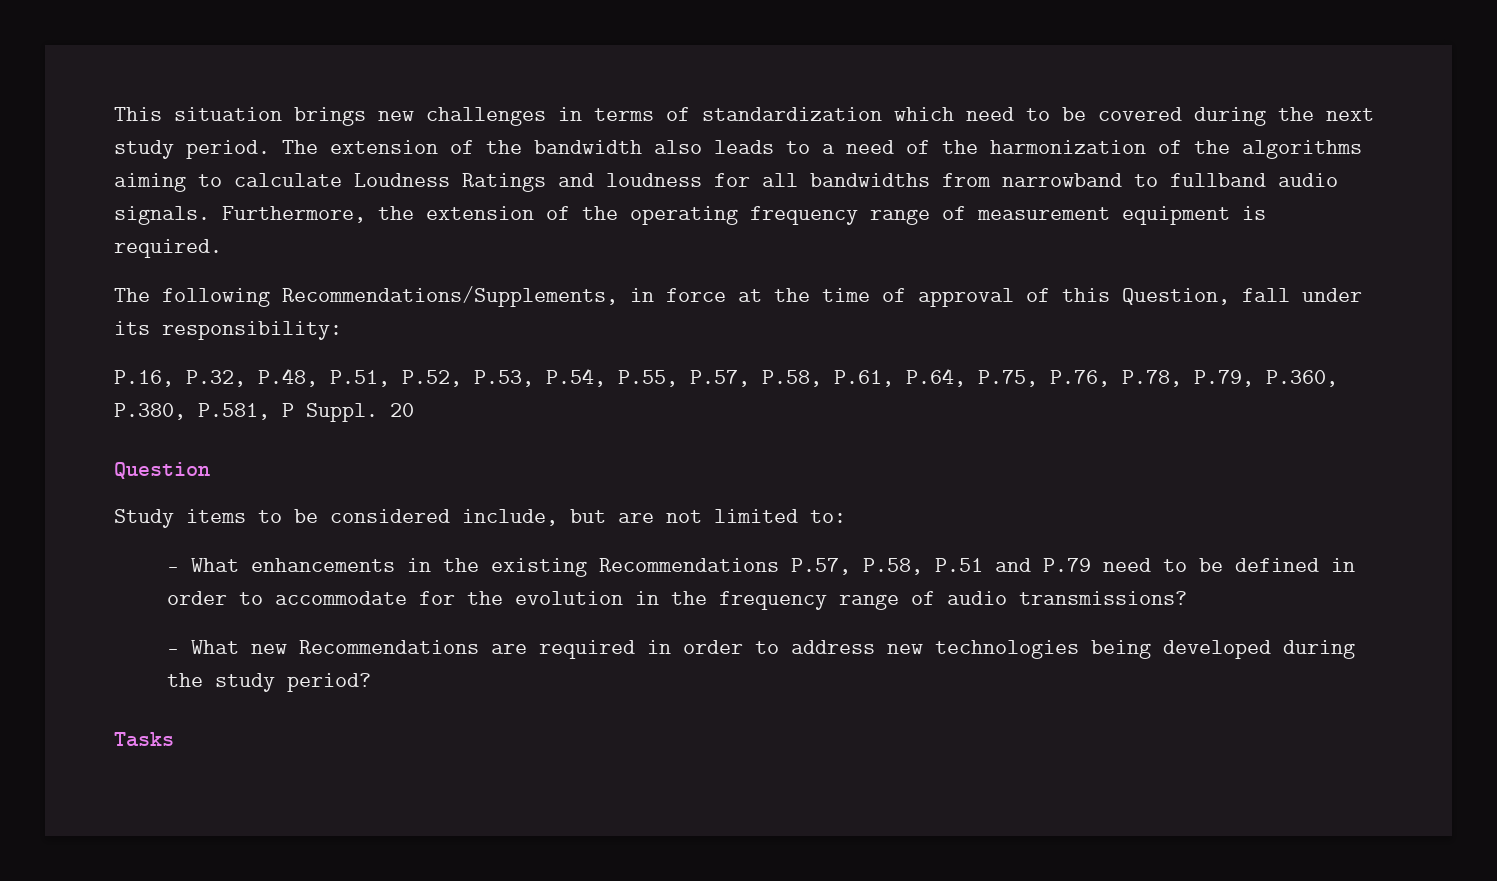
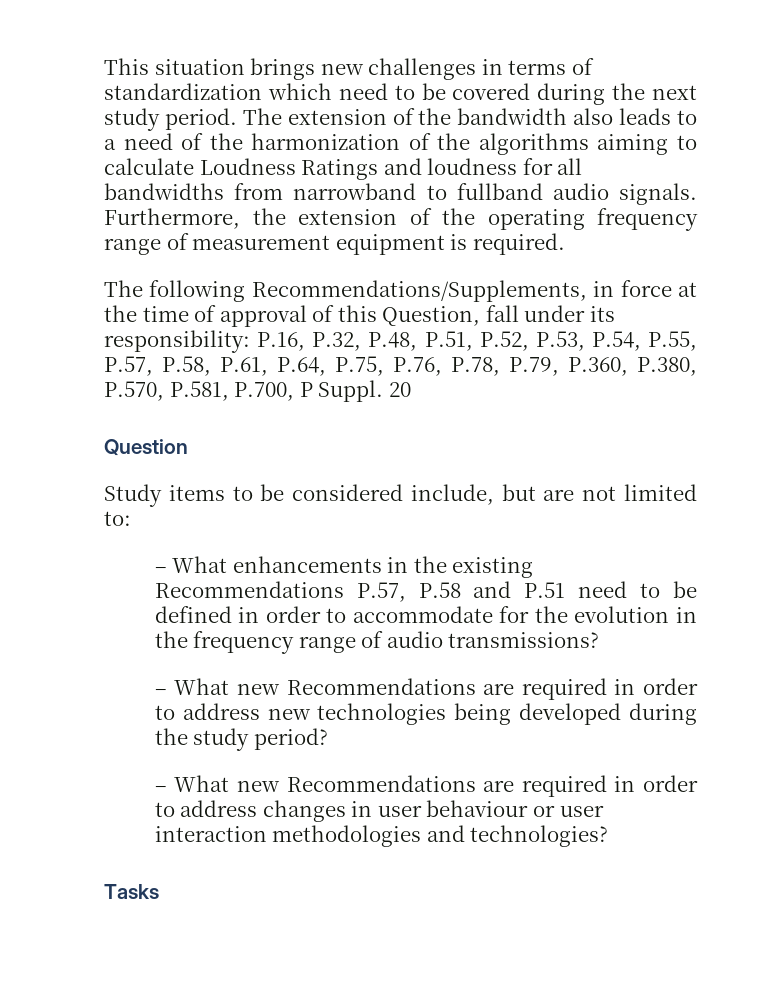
- The following Recommendations/Supplements, in force at the time of approval of this Question, fall under its responsibility:
- P.16, P.32, P.48, P.51, P.52, P.53, P.54, P.55, P.57, P.58, P.61, P.64, P.75, P.76, P.78, P.79, P.360, P.380, P.581, P Suppl.
+ The following Recommendations/Supplements, in force at the time of approval of this Question, fall under its responsibility: P.16, P.32, P.48, P.51, P.52, P.53, P.54, P.55, P.57, P.58, P.61, P.64, P.75, P.76, P.78, P.79, P.360, P.380, P.570, P.581, P.700, P Suppl.
- – What enhancements in the existing Recommendations P.57, P.58, P.51 and P.79 need to be defined in order to accommodate for the evolution in the frequency range of audio transmissions?
+ – What enhancements in the existing Recommendations P.57, P.58 and P.51 need to be defined in order to accommodate for the evolution in the frequency range of audio transmissions?
+ – What new Recommendations are required in order to address changes in user behaviour or user interaction methodologies and technologies?

